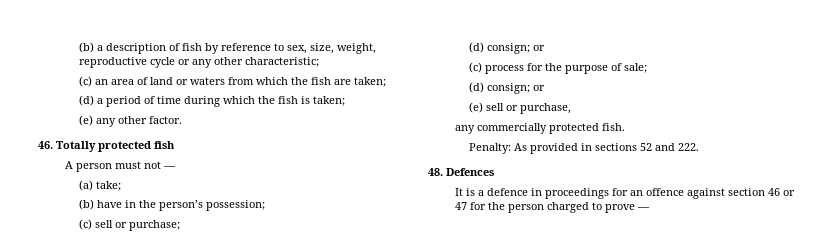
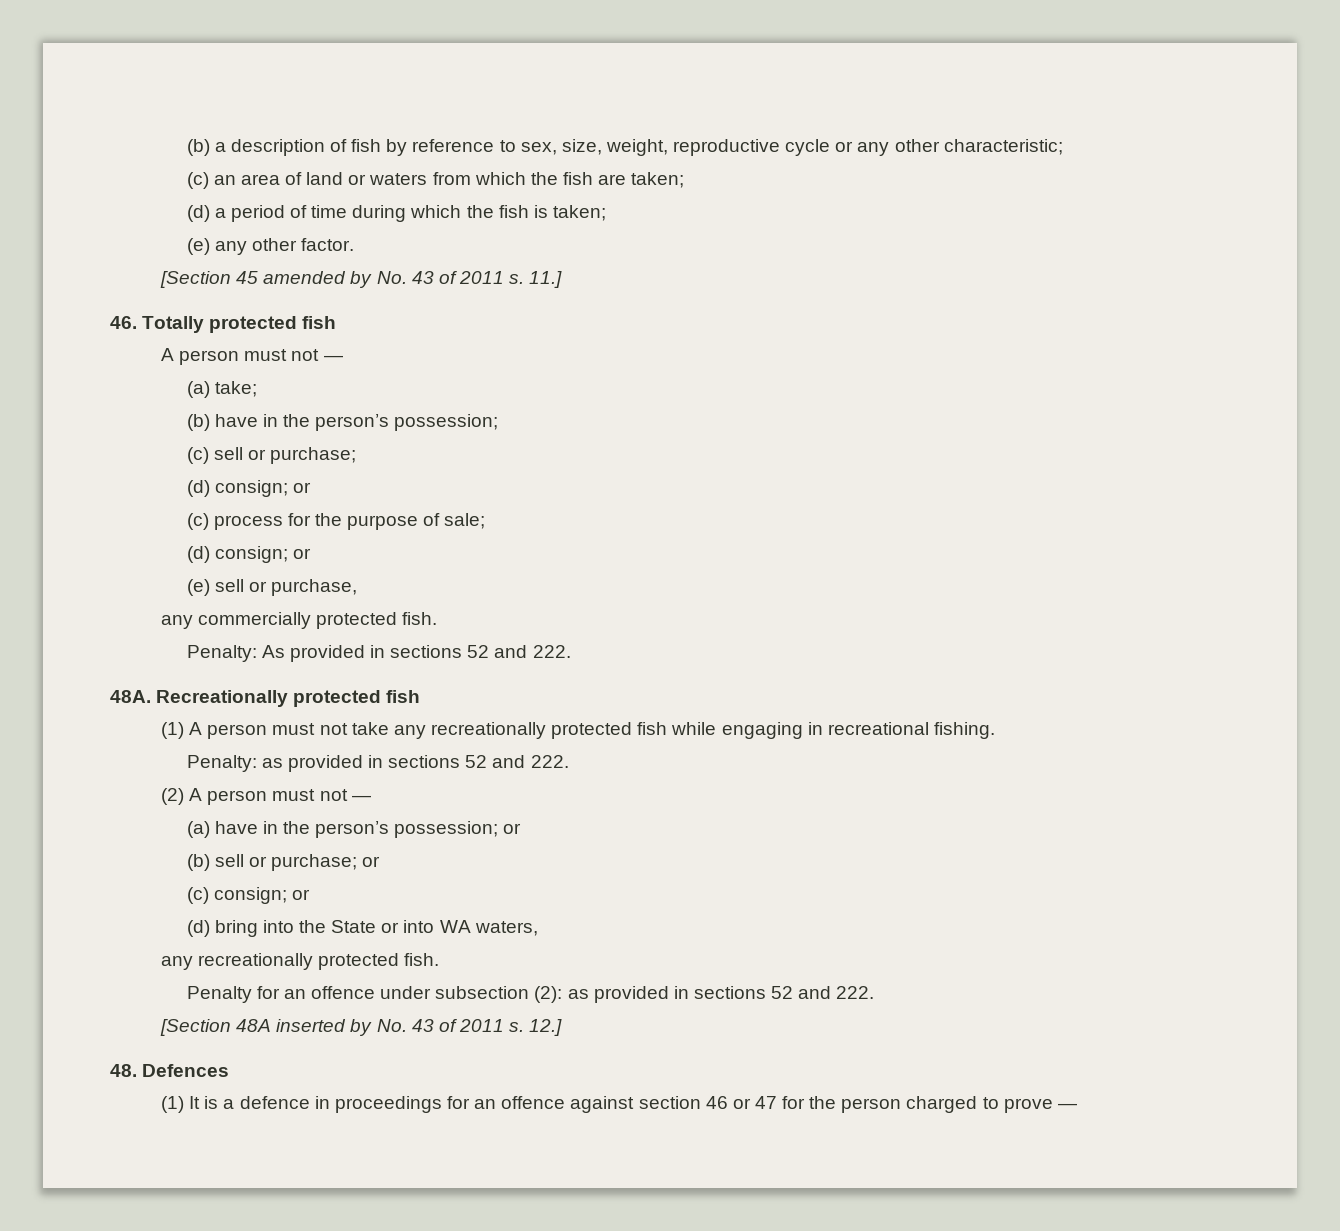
+ [Section 45 amended by No. 43 of 2011 s. 11.]
+ 48A. Recreationally protected fish
+ (1) A person must not take any recreationally protected fish while engaging in recreational fishing.
+ Penalty: as provided in sections 52 and 222.
+ (2) A person must not —
+ (a) have in the person’s possession; or
+ (b) sell or purchase; or
+ (c) consign; or
+ (d) bring into the State or into WA waters,
+ any recreationally protected fish.
+ Penalty for an offence under subsection (2): as provided in sections 52 and 222.
+ [Section 48A inserted by No. 43 of 2011 s. 12.]
- It is a defence in proceedings for an offence against section 46 or 47 for the person charged to prove —
+ (1) It is a defence in proceedings for an offence against section 46 or 47 for the person charged to prove —

